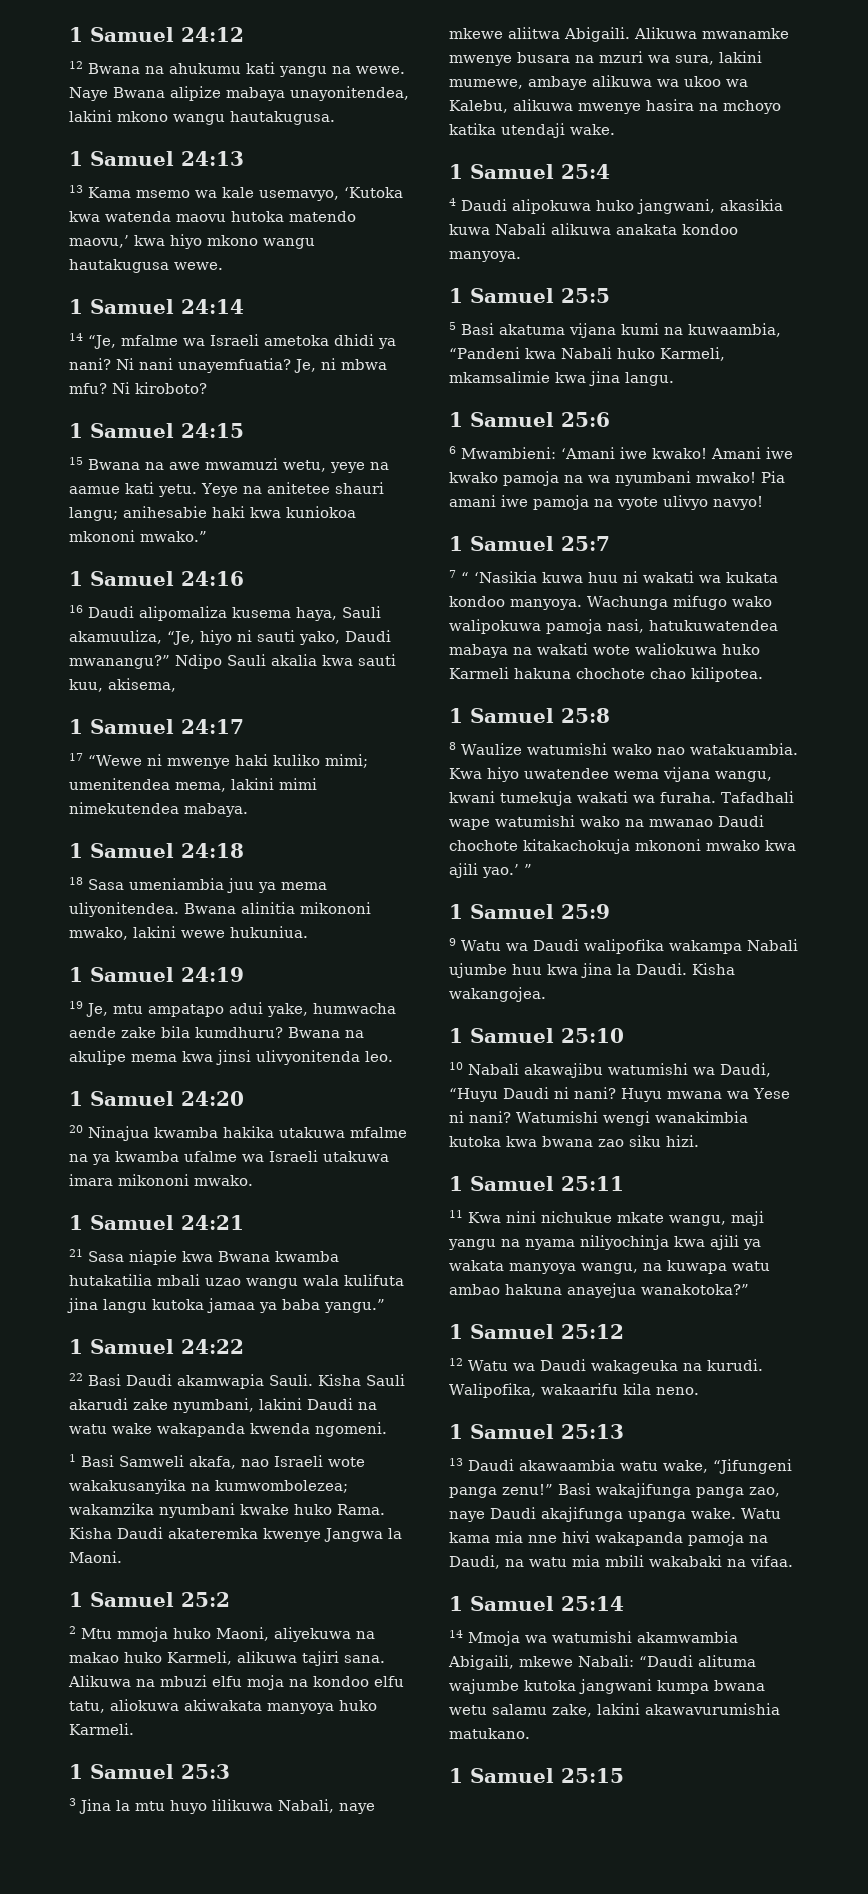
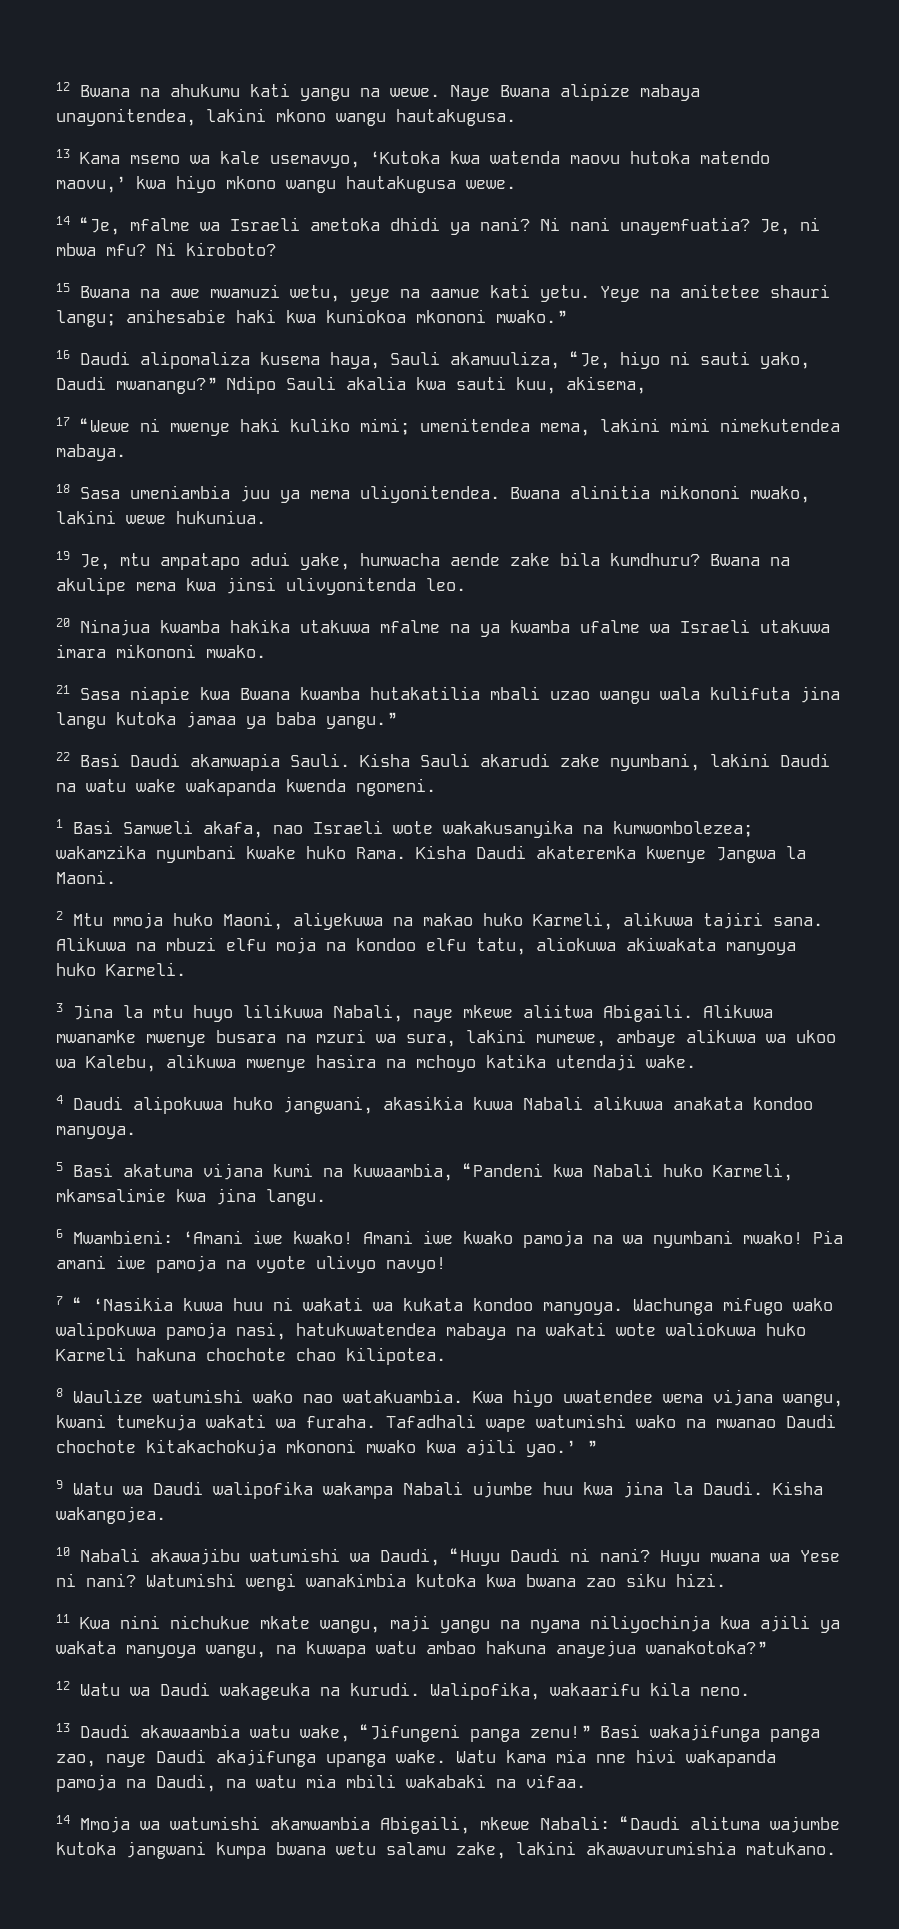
- 1 Samuel 24:12
- 1 Samuel 24:13
- 1 Samuel 24:14
- 1 Samuel 24:15
- 1 Samuel 24:16
- 1 Samuel 24:17
- 1 Samuel 24:18
- 1 Samuel 24:19
- 1 Samuel 24:20
- 1 Samuel 24:21
- 1 Samuel 24:22
- 1 Samuel 25:2
- 1 Samuel 25:3
- 1 Samuel 25:4
- 1 Samuel 25:5
- 1 Samuel 25:6
- 1 Samuel 25:7
- 1 Samuel 25:8
- 1 Samuel 25:9
- 1 Samuel 25:10
- 1 Samuel 25:11
- 1 Samuel 25:12
- 1 Samuel 25:13
- 1 Samuel 25:14
- 1 Samuel 25:15

